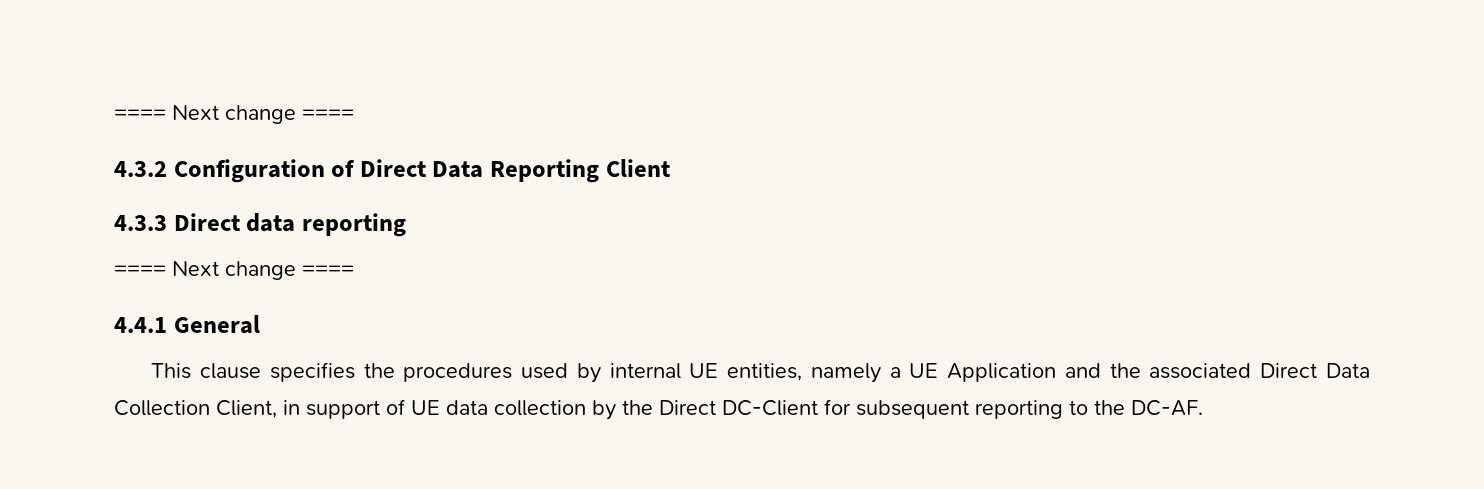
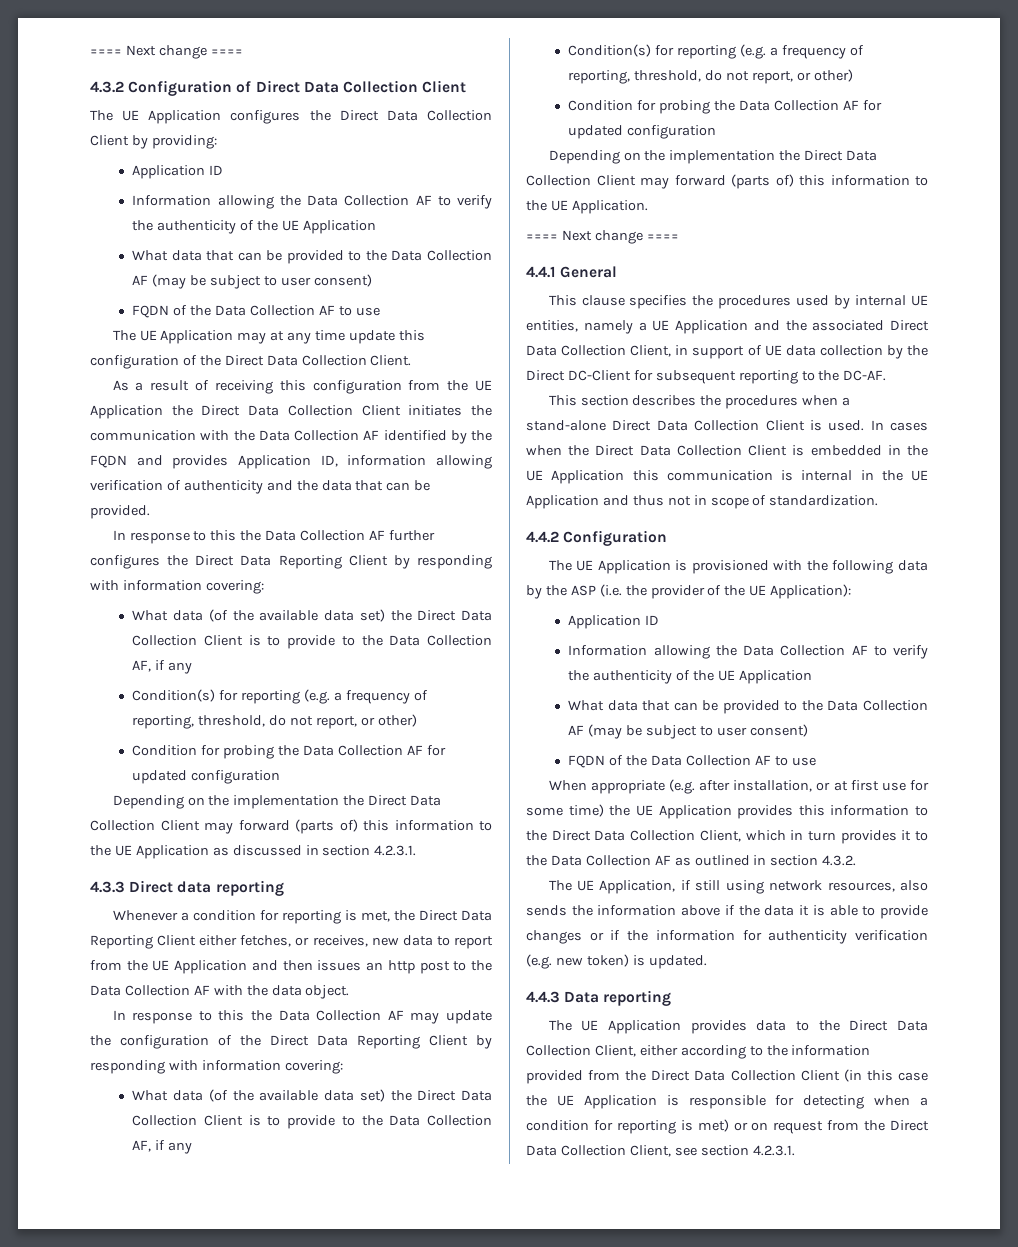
- 4.3.2 Configuration of Direct Data Reporting Client
+ 4.3.2 Configuration of Direct Data Collection Client
+ The UE Application configures the Direct Data Collection Client by providing:
+ Application ID
+ Information allowing the Data Collection AF to verify the authenticity of the UE Application
+ What data that can be provided to the Data Collection AF (may be subject to user consent)
+ FQDN of the Data Collection AF to use
+ The UE Application may at any time update this configuration of the Direct Data Collection Client.
+ As a result of receiving this configuration from the UE Application the Direct Data Collection Client initiates the communication with the Data Collection AF identified by the FQDN and provides Application ID, information allowing verification of authenticity and the data that can be provided.
+ In response to this the Data Collection AF further configures the Direct Data Reporting Client by responding with information covering:
+ What data (of the available data set) the Direct Data Collection Client is to provide to the Data Collection AF, if any
+ Condition(s) for reporting (e.g. a frequency of reporting, threshold, do not report, or other)
+ Condition for probing the Data Collection AF for updated configuration
+ Depending on the implementation the Direct Data Collection Client may forward (parts of) this information to the UE Application as discussed in section 4.2.3.1.
  4.3.3 Direct data reporting
+ Whenever a condition for reporting is met, the Direct Data Reporting Client either fetches, or receives, new data to report from the UE Application and then issues an http post to the Data Collection AF with the data object.
+ In response to this the Data Collection AF may update the configuration of the Direct Data Reporting Client by responding with information covering:
+ What data (of the available data set) the Direct Data Collection Client is to provide to the Data Collection AF, if any
+ Condition(s) for reporting (e.g. a frequency of reporting, threshold, do not report, or other)
+ Condition for probing the Data Collection AF for updated configuration
+ Depending on the implementation the Direct Data Collection Client may forward (parts of) this information to the UE Application.
+ This section describes the procedures when a stand-alone Direct Data Collection Client is used. In cases when the Direct Data Collection Client is embedded in the UE Application this communication is internal in the UE Application and thus not in scope of standardization.
+ 4.4.2 Configuration
+ The UE Application is provisioned with the following data by the ASP (i.e. the provider of the UE Application):
+ Application ID
+ Information allowing the Data Collection AF to verify the authenticity of the UE Application
+ What data that can be provided to the Data Collection AF (may be subject to user consent)
+ FQDN of the Data Collection AF to use
+ When appropriate (e.g. after installation, or at first use for some time) the UE Application provides this information to the Direct Data Collection Client, which in turn provides it to the Data Collection AF as outlined in section 4.3.2.
+ The UE Application, if still using network resources, also sends the information above if the data it is able to provide changes or if the information for authenticity verification (e.g. new token) is updated.
+ 4.4.3 Data reporting
+ The UE Application provides data to the Direct Data Collection Client, either according to the information provided from the Direct Data Collection Client (in this case the UE Application is responsible for detecting when a condition for reporting is met) or on request from the Direct Data Collection Client, see section 4.2.3.1.

